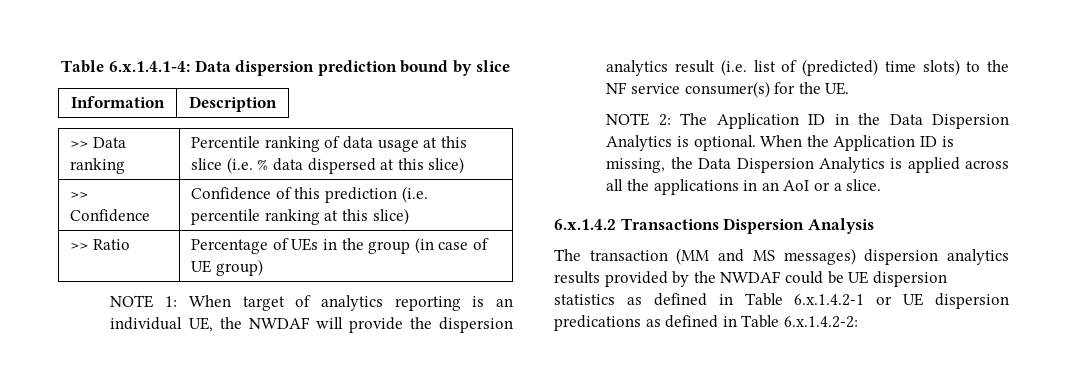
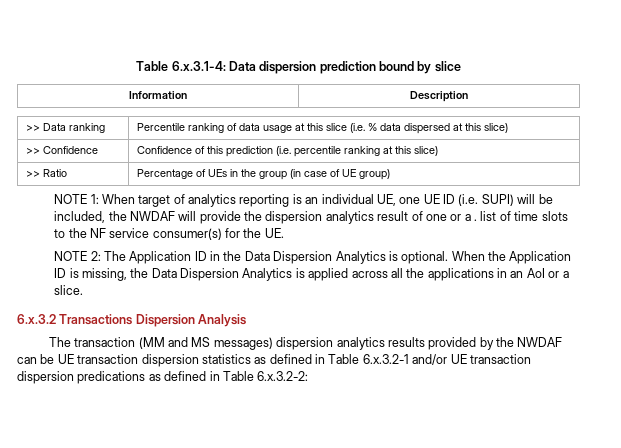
- Table 6.x.1.4.1-4: Data dispersion prediction bound by slice
+ Table 6.x.3.1-4: Data dispersion prediction bound by slice
- NOTE 1: When target of analytics reporting is an individual UE, the NWDAF will provide the dispersion analytics result (i.e. list of (predicted) time slots) to the NF service consumer(s) for the UE.
+ NOTE 1: When target of analytics reporting is an individual UE, one UE ID (i.e. SUPI) will be included, the NWDAF will provide the dispersion analytics result of one or a . list of time slots to the NF service consumer(s) for the UE.
- 6.x.1.4.2 Transactions Dispersion Analysis
+ 6.x.3.2 Transactions Dispersion Analysis
- The transaction (MM and MS messages) dispersion analytics results provided by the NWDAF could be UE dispersion statistics as defined in Table 6.x.1.4.2-1 or UE dispersion predications as defined in Table 6.x.1.4.2-2:
+ The transaction (MM and MS messages) dispersion analytics results provided by the NWDAF can be UE transaction dispersion statistics as defined in Table 6.x.3.2-1 and/or UE transaction dispersion predications as defined in Table 6.x.3.2-2:

